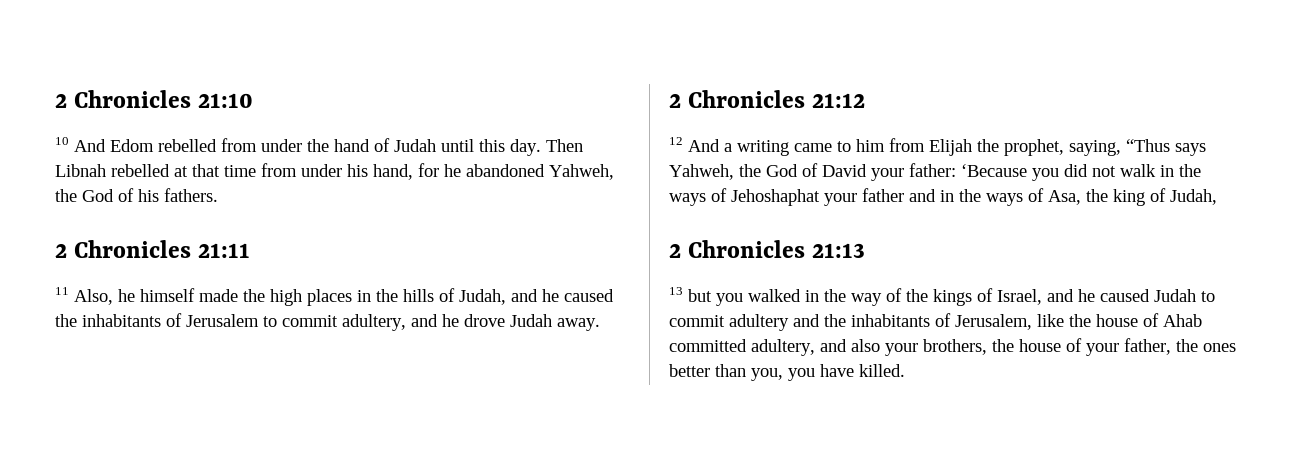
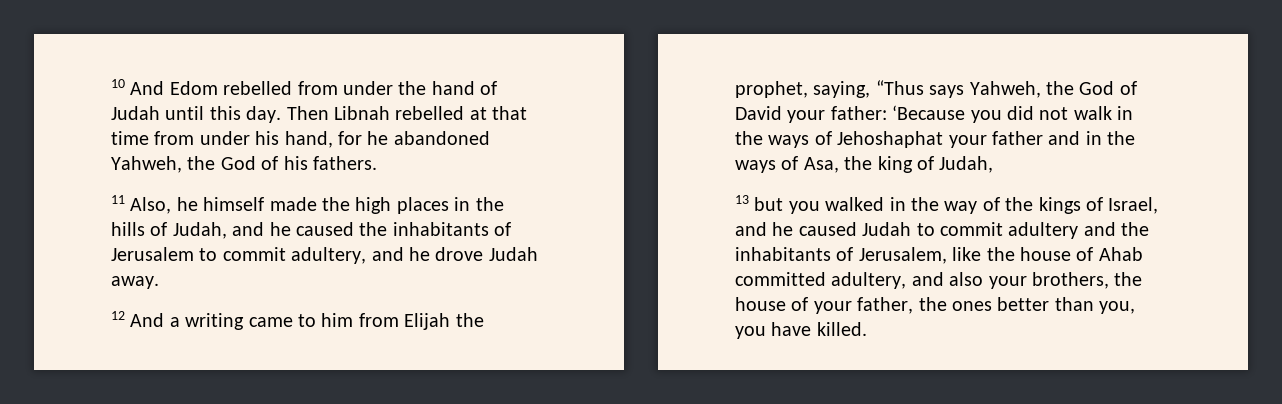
- 2 Chronicles 21:10
- 2 Chronicles 21:11
- 2 Chronicles 21:12
- 2 Chronicles 21:13

